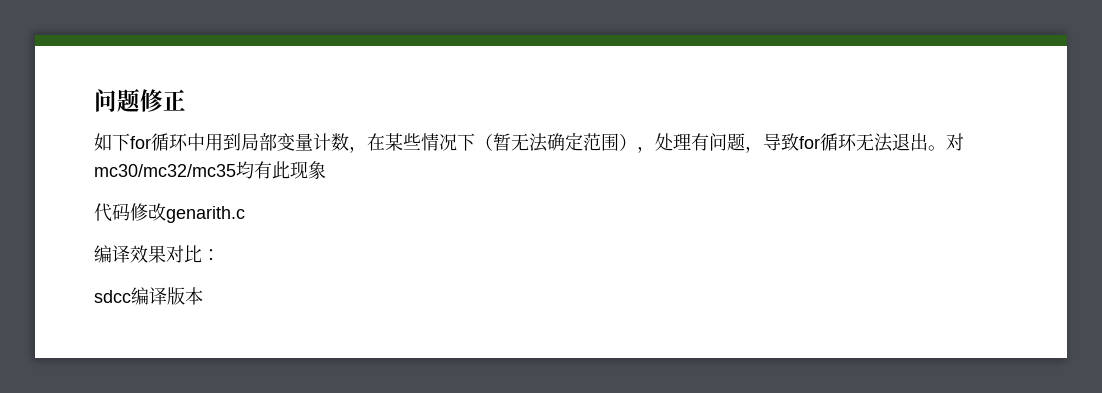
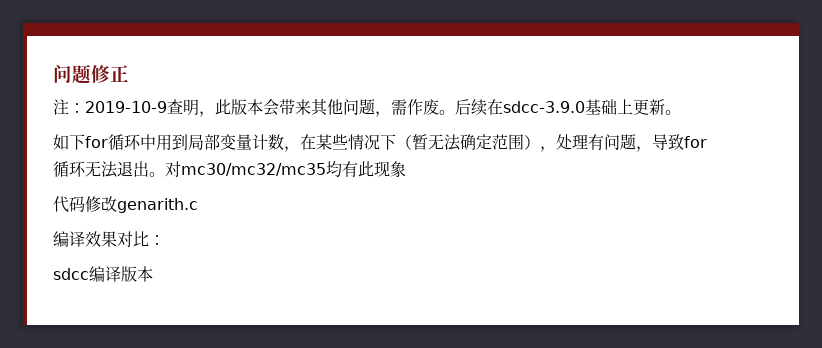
+ 注：2019-10-9查明，此版本会带来其他问题，需作废。后续在sdcc-3.9.0基础上更新。

